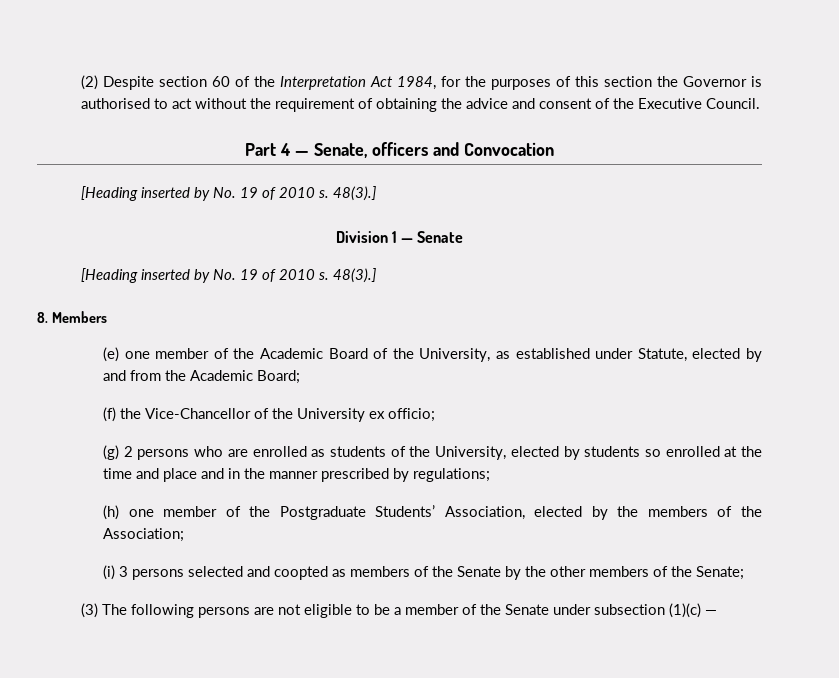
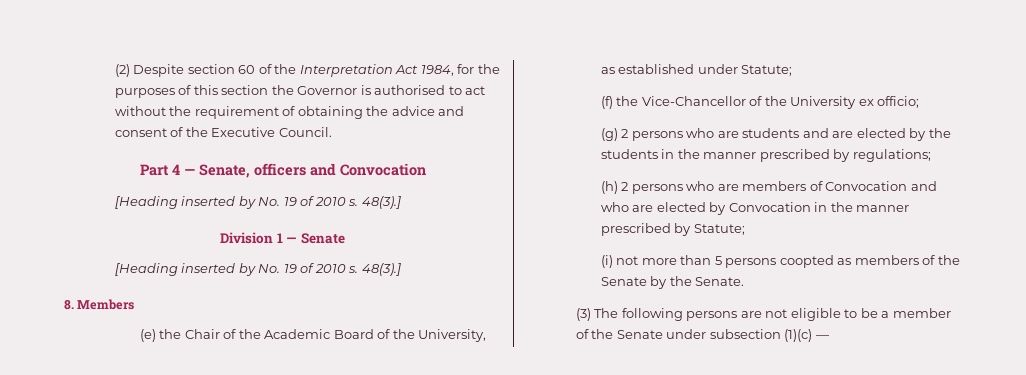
- (e) one member of the Academic Board of the University, as established under Statute, elected by and from the Academic Board;
+ (e) the Chair of the Academic Board of the University, as established under Statute;
- (g) 2 persons who are enrolled as students of the University, elected by students so enrolled at the time and place and in the manner prescribed by regulations;
+ (g) 2 persons who are students and are elected by the students in the manner prescribed by regulations;
- (h) one member of the Postgraduate Students’ Association, elected by the members of the Association;
- (i) 3 persons selected and coopted as members of the Senate by the other members of the Senate;
+ (h) 2 persons who are members of Convocation and who are elected by Convocation in the manner prescribed by Statute;
+ (i) not more than 5 persons coopted as members of the Senate by the Senate.

